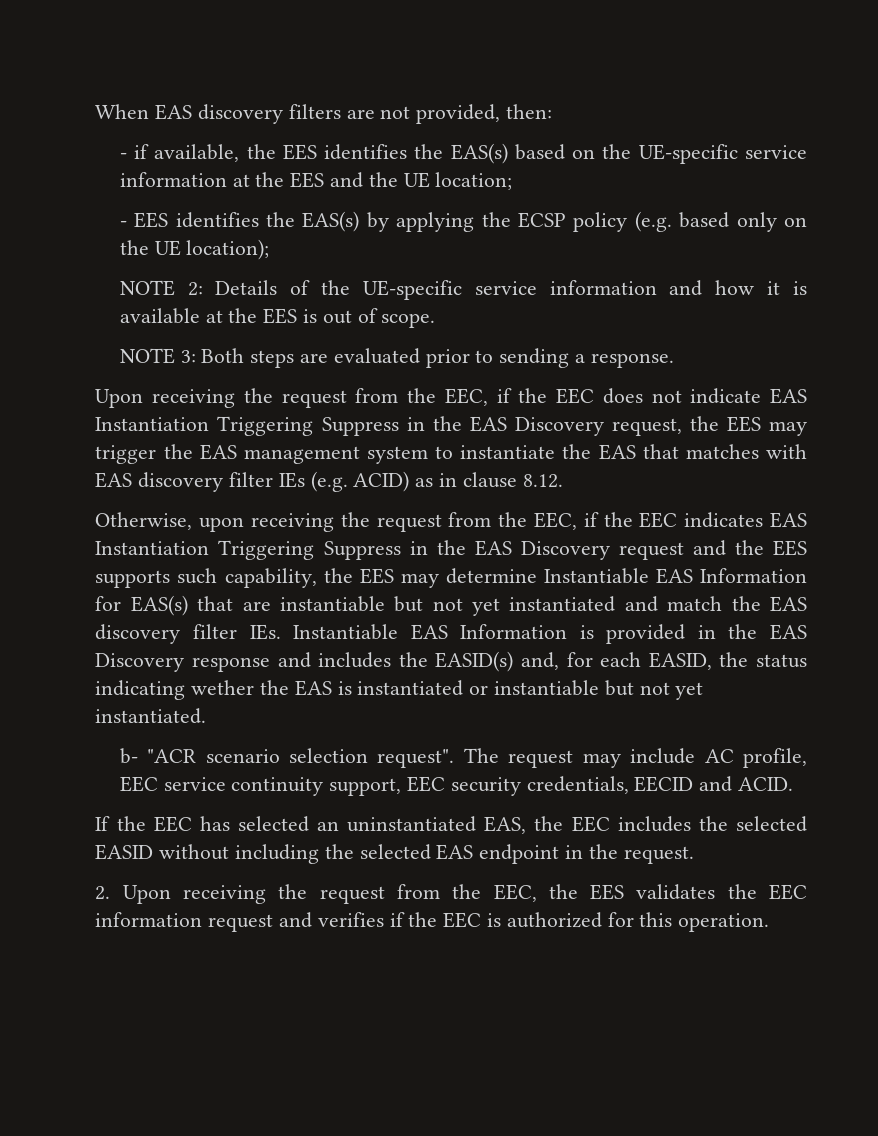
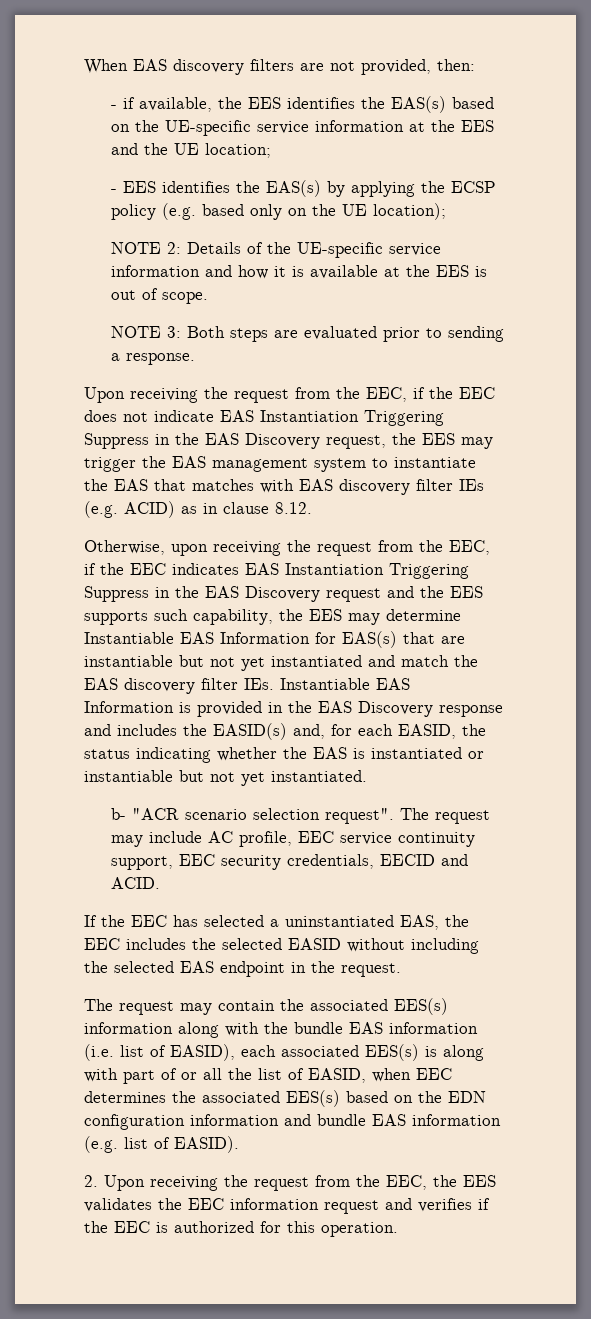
- Otherwise, upon receiving the request from the EEC, if the EEC indicates EAS Instantiation Triggering Suppress in the EAS Discovery request and the EES supports such capability, the EES may determine Instantiable EAS Information for EAS(s) that are instantiable but not yet instantiated and match the EAS discovery filter IEs. Instantiable EAS Information is provided in the EAS Discovery response and includes the EASID(s) and, for each EASID, the status indicating wether the EAS is instantiated or instantiable but not yet instantiated.
+ Otherwise, upon receiving the request from the EEC, if the EEC indicates EAS Instantiation Triggering Suppress in the EAS Discovery request and the EES supports such capability, the EES may determine Instantiable EAS Information for EAS(s) that are instantiable but not yet instantiated and match the EAS discovery filter IEs. Instantiable EAS Information is provided in the EAS Discovery response and includes the EASID(s) and, for each EASID, the status indicating whether the EAS is instantiated or instantiable but not yet instantiated.
- If the EEC has selected an uninstantiated EAS, the EEC includes the selected EASID without including the selected EAS endpoint in the request.
+ If the EEC has selected a uninstantiated EAS, the EEC includes the selected EASID without including the selected EAS endpoint in the request.
+ The request may contain the associated EES(s) information along with the bundle EAS information (i.e. list of EASID), each associated EES(s) is along with part of or all the list of EASID, when EEC determines the associated EES(s) based on the EDN configuration information and bundle EAS information (e.g. list of EASID).

